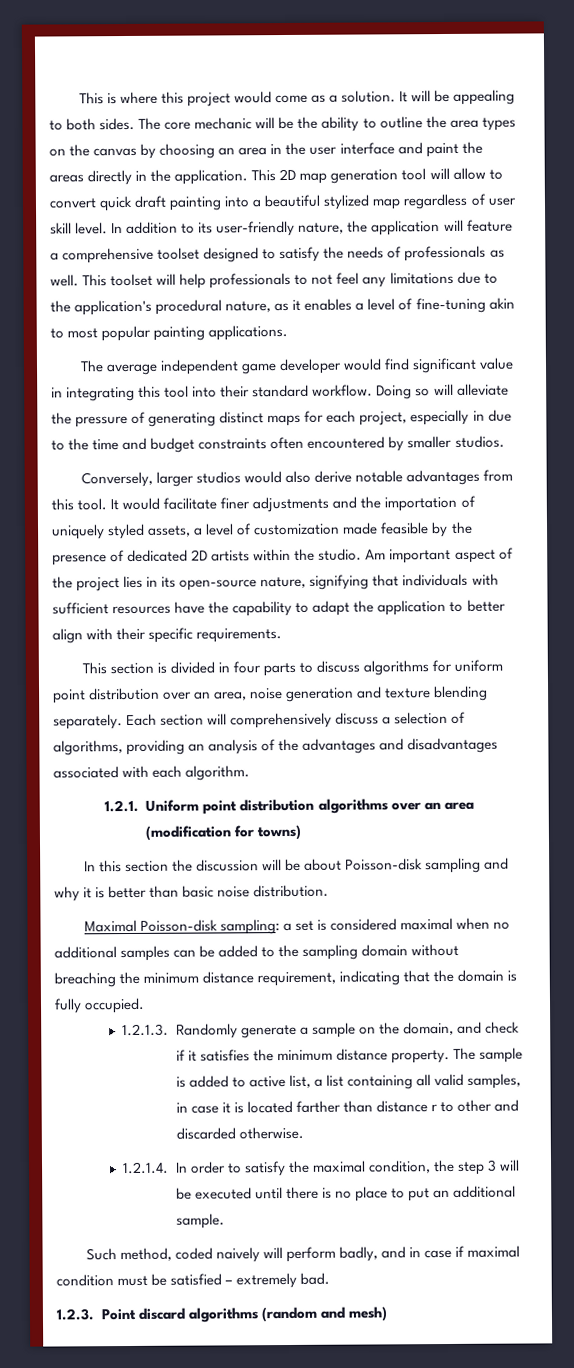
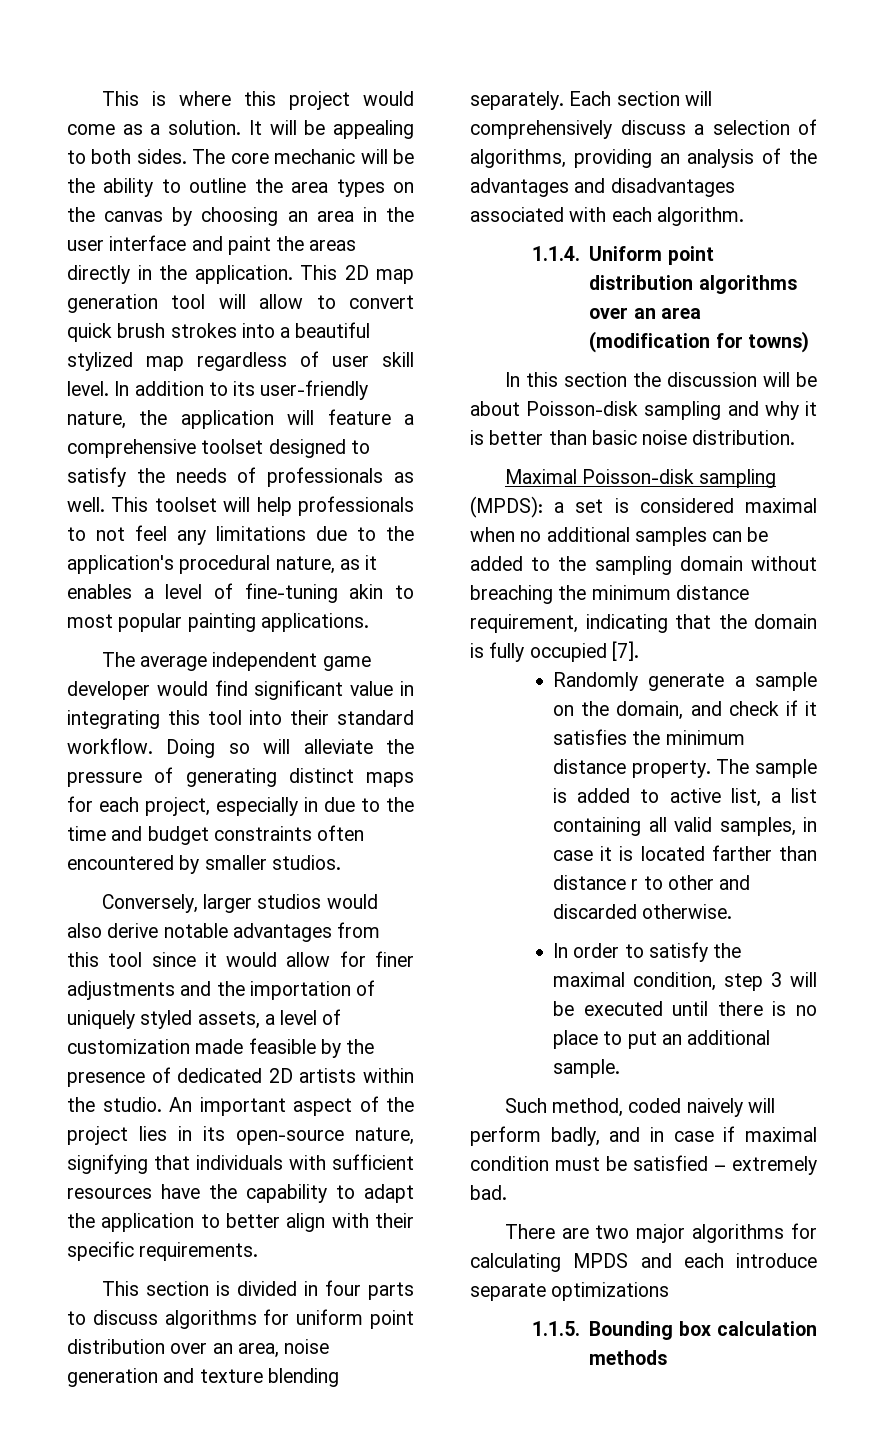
- This 2D map generation tool will allow to convert quick draft painting into a beautiful stylized map regardless of user skill level.
+ This 2D map generation tool will allow to convert quick brush strokes into a beautiful stylized map regardless of user skill level.
- Conversely, larger studios would also derive notable advantages from this tool. It would facilitate finer adjustments and the importation of uniquely styled assets, a level of customization made feasible by the presence of dedicated 2D artists within the studio.
+ Conversely, larger studios would also derive notable advantages from this tool since it would allow for finer adjustments and the importation of uniquely styled assets, a level of customization made feasible by the presence of dedicated 2D artists within the studio.
- Am important aspect of the project lies in its open-source nature, signifying that individuals with sufficient resources have the capability to adapt the application to better align with their specific requirements.
+ An important aspect of the project lies in its open-source nature, signifying that individuals with sufficient resources have the capability to adapt the application to better align with their specific requirements.
- 1.2.1. Uniform point distribution algorithms over an area (modification for towns)
+ 1.1.4. Uniform point distribution algorithms over an area (modification for towns)
- Maximal Poisson-disk sampling: a set is considered maximal when no additional samples can be added to the sampling domain without breaching the minimum distance requirement, indicating that the domain is fully occupied.
- 1.2.1.3. Randomly generate a sample on the domain, and check if it satisfies the minimum distance property.
+ Maximal Poisson-disk sampling (MPDS): a set is considered maximal when no additional samples can be added to the sampling domain without breaching the minimum distance requirement, indicating that the domain is fully occupied [7].
+ Randomly generate a sample on the domain, and check if it satisfies the minimum distance property.
- 1.2.1.4. In order to satisfy the maximal condition, the step 3 will be executed until there is no place to put an additional sample.
+ In order to satisfy the maximal condition, step 3 will be executed until there is no place to put an additional sample.
- 1.2.3. Point discard algorithms (random and mesh)
+ There are two major algorithms for calculating MPDS and each introduce separate optimizations
+ 1.1.5. Bounding box calculation methods

